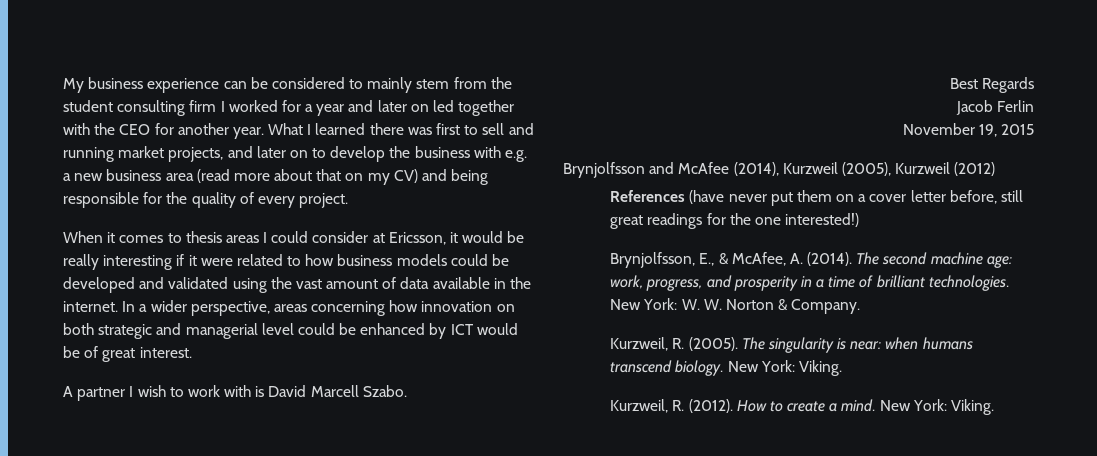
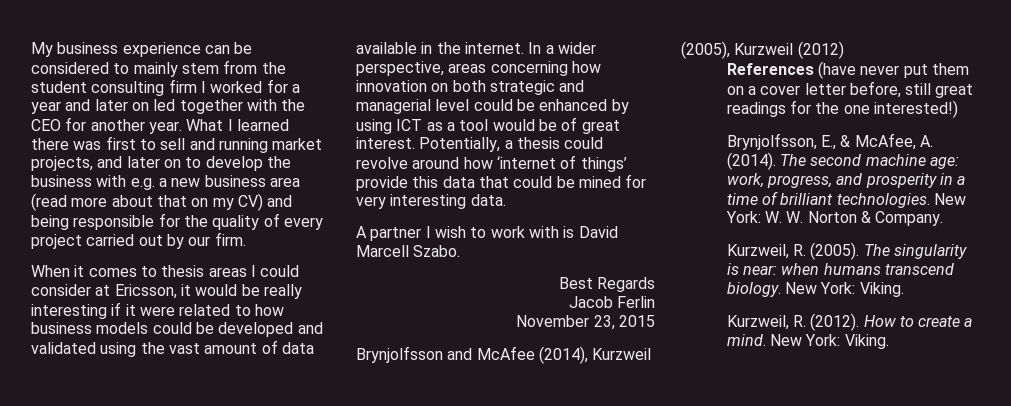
- What I learned there was first to sell and running market projects, and later on to develop the business with e.g. a new business area (read more about that on my CV) and being responsible for the quality of every project.
+ What I learned there was first to sell and running market projects, and later on to develop the business with e.g. a new business area (read more about that on my CV) and being responsible for the quality of every project carried out by our firm.
- In a wider perspective, areas concerning how innovation on both strategic and managerial level could be enhanced by ICT would be of great interest.
+ In a wider perspective, areas concerning how innovation on both strategic and managerial level could be enhanced by using ICT as a tool would be of great interest. Potentially, a thesis could revolve around how ‘internet of things’ provide this data that could be mined for very interesting data.
- November 19, 2015
+ November 23, 2015

